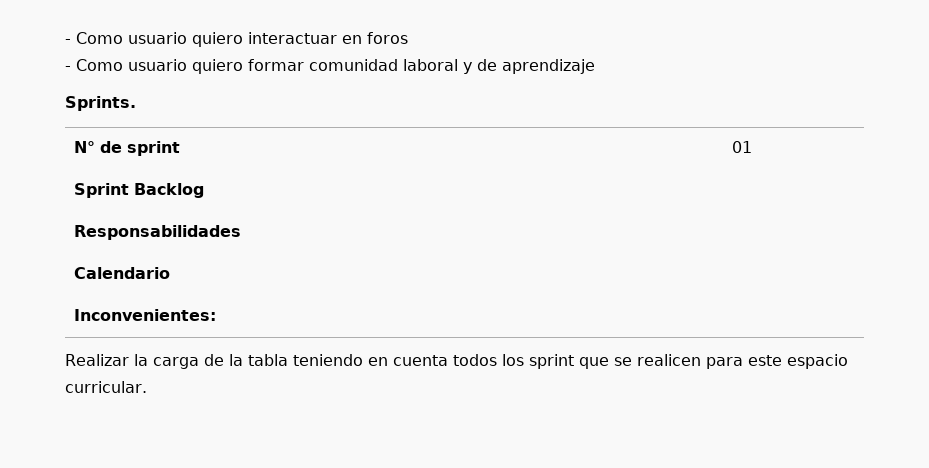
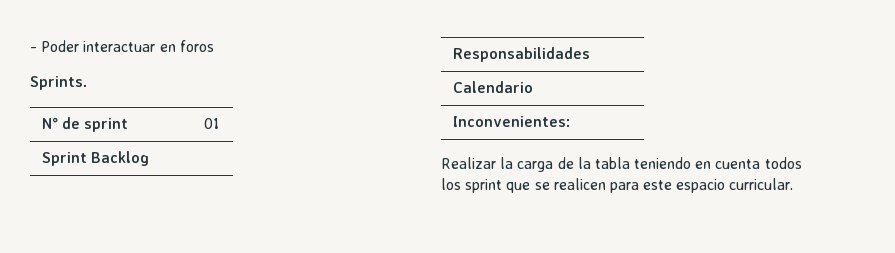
- - Como usuario quiero interactuar en foros
+ - Poder interactuar en foros
- - Como usuario quiero formar comunidad laboral y de aprendizaje

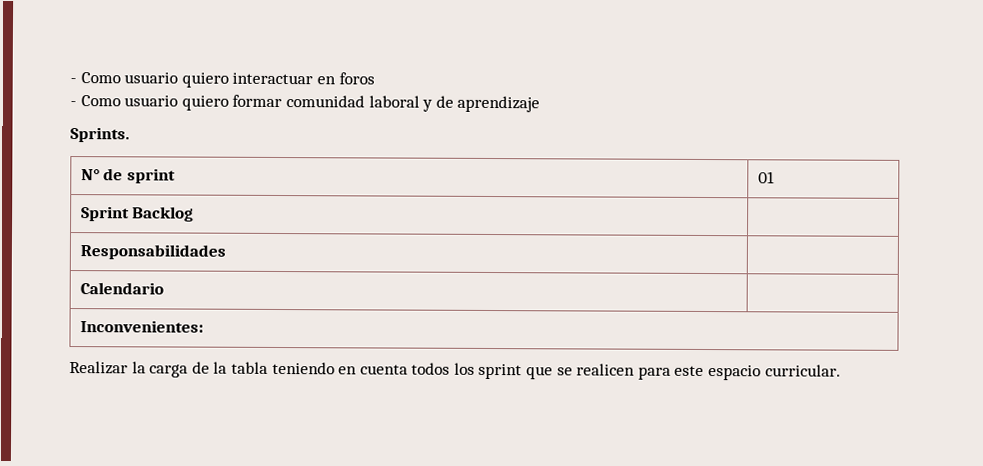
- - Poder interactuar en foros
+ - Como usuario quiero interactuar en foros
+ - Como usuario quiero formar comunidad laboral y de aprendizaje

